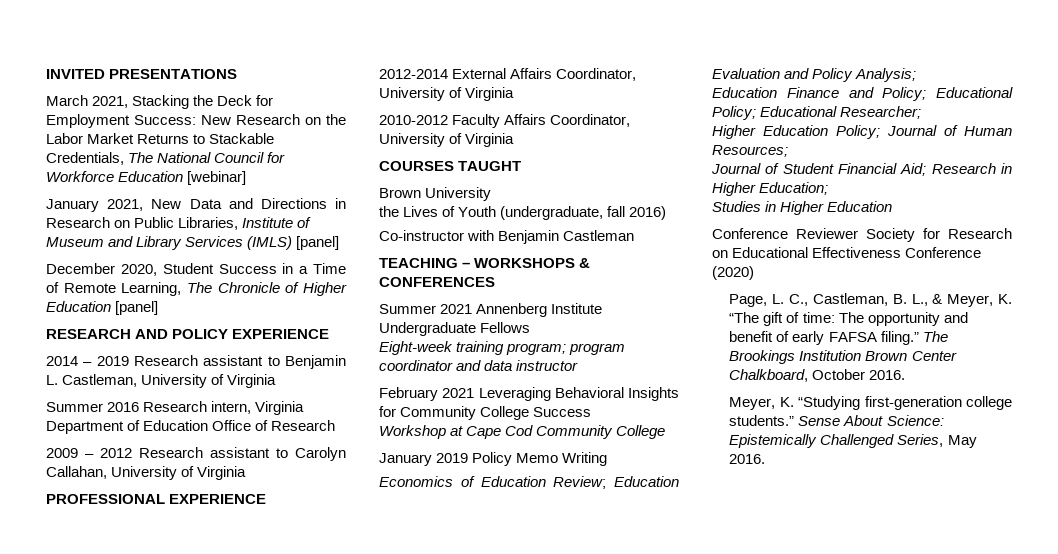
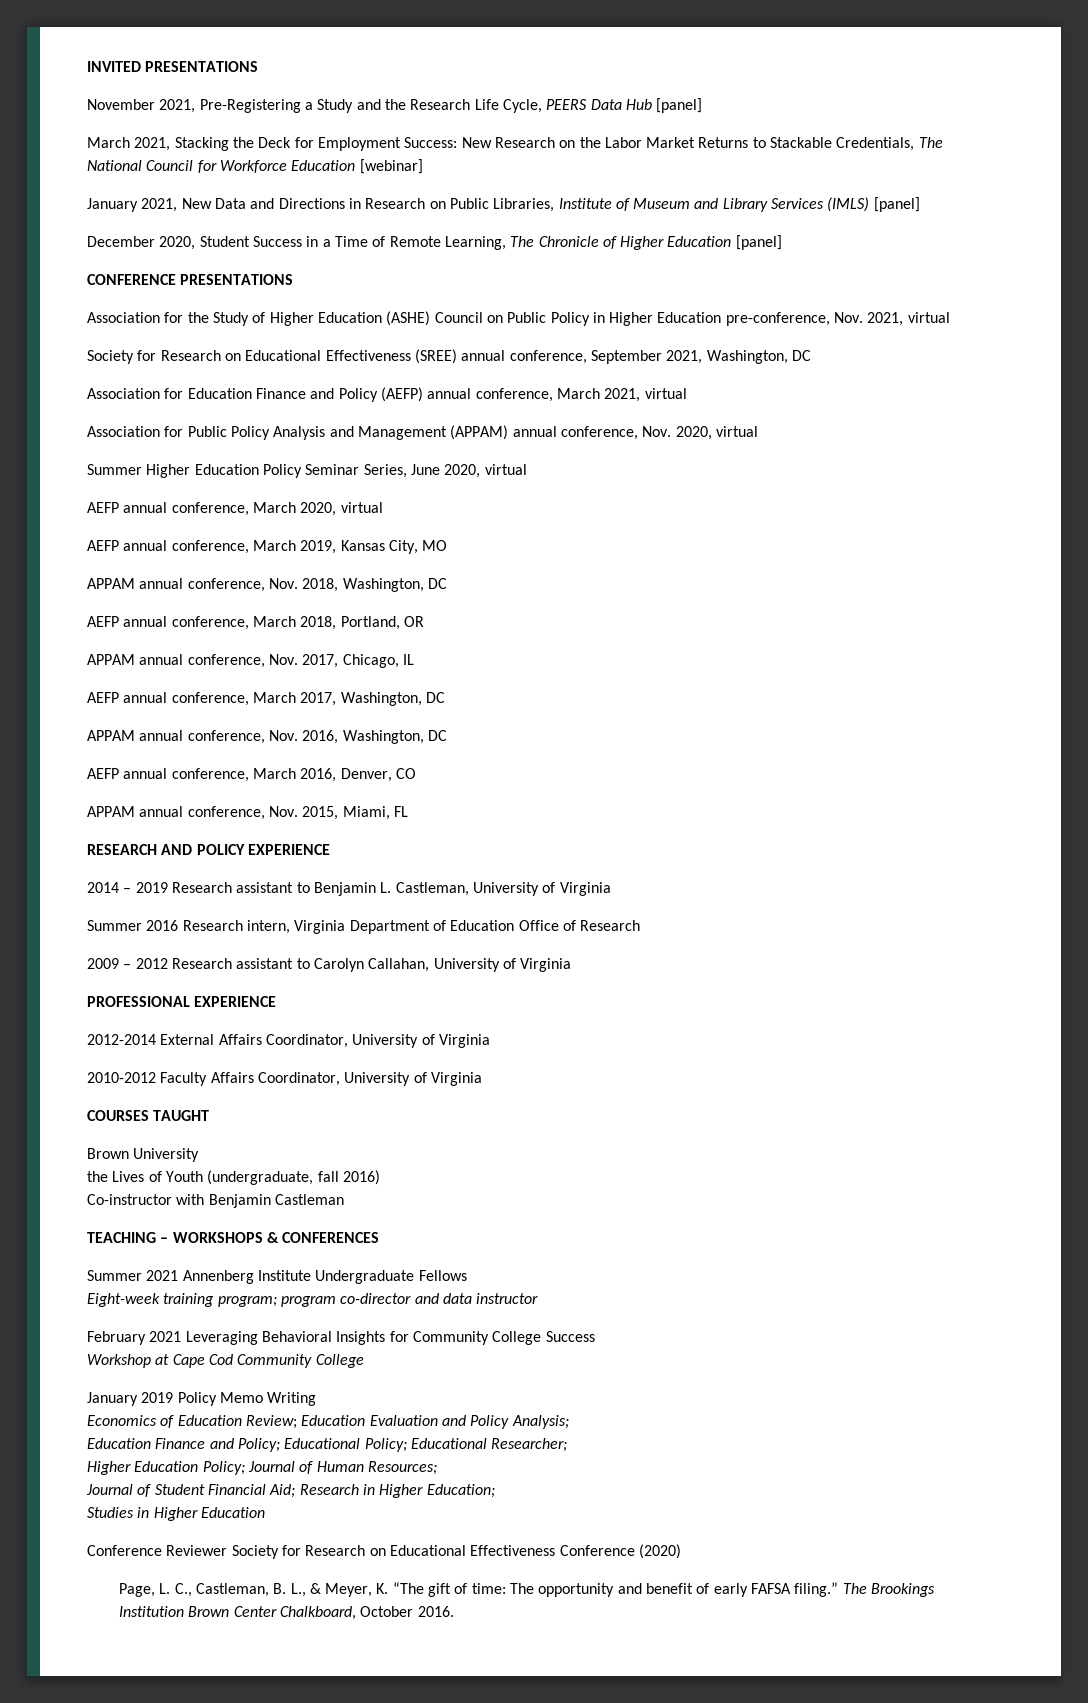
+ November 2021, Pre-Registering a Study and the Research Life Cycle, PEERS Data Hub [panel]
+ CONFERENCE PRESENTATIONS
+ Association for the Study of Higher Education (ASHE) Council on Public Policy in Higher Education pre-conference, Nov. 2021, virtual
+ Society for Research on Educational Effectiveness (SREE) annual conference, September 2021, Washington, DC
+ Association for Education Finance and Policy (AEFP) annual conference, March 2021, virtual
+ Association for Public Policy Analysis and Management (APPAM) annual conference, Nov. 2020, virtual
+ Summer Higher Education Policy Seminar Series, June 2020, virtual
+ AEFP annual conference, March 2020, virtual
+ AEFP annual conference, March 2019, Kansas City, MO
+ APPAM annual conference, Nov. 2018, Washington, DC
+ AEFP annual conference, March 2018, Portland, OR
+ APPAM annual conference, Nov. 2017, Chicago, IL
+ AEFP annual conference, March 2017, Washington, DC
+ APPAM annual conference, Nov. 2016, Washington, DC
+ AEFP annual conference, March 2016, Denver, CO
+ APPAM annual conference, Nov. 2015, Miami, FL
- Eight-week training program; program coordinator and data instructor
+ Eight-week training program; program co-director and data instructor
- Meyer, K. “Studying first-generation college students.” Sense About Science: Epistemically Challenged Series, May 2016.

